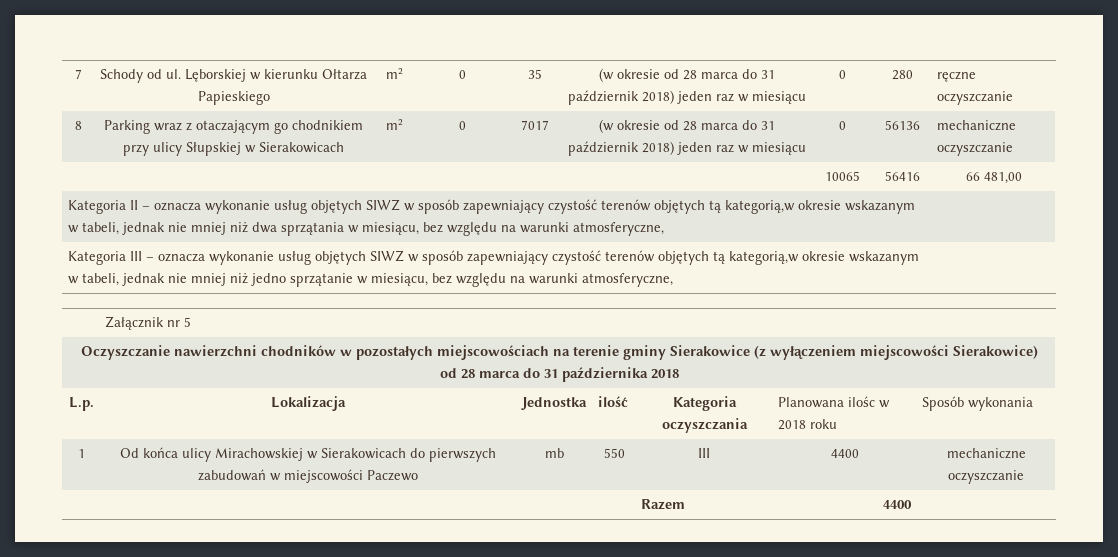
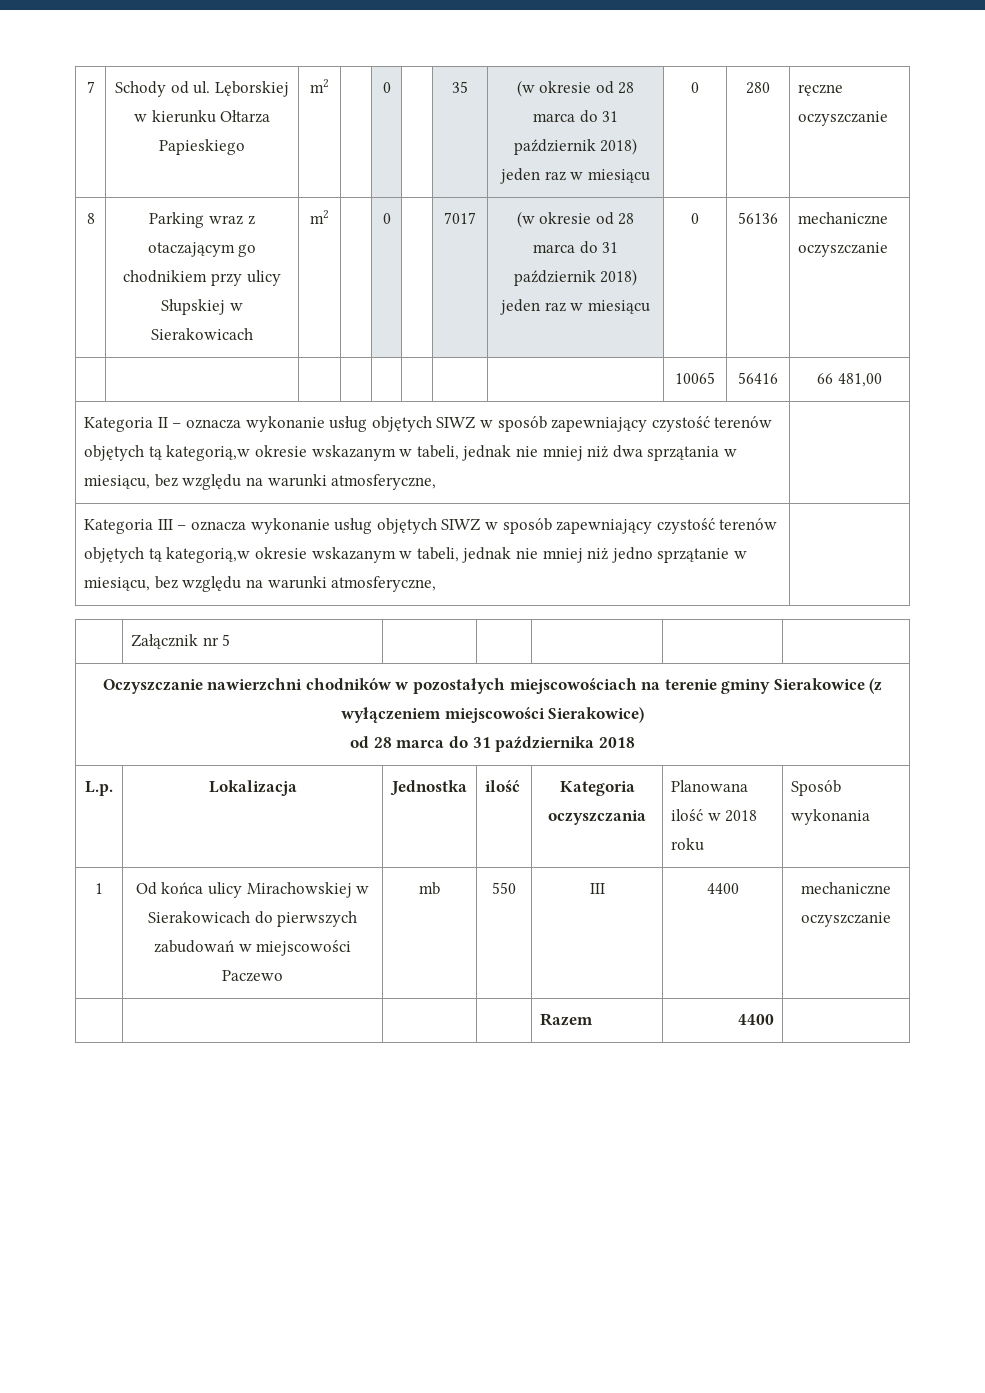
- L.p. | Lokalizacja | Jednostka | ilość | Kategoria oczyszczania | Planowana ilośc w 2018 roku | Sposób wykonania
+ L.p. | Lokalizacja | Jednostka | ilość | Kategoria oczyszczania | Planowana ilość w 2018 roku | Sposób wykonania

